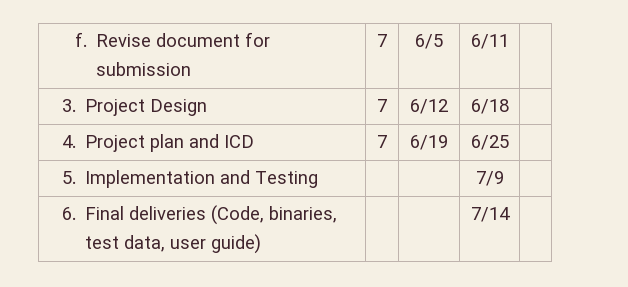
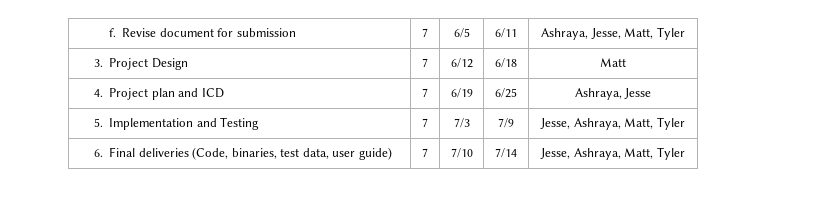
- f. Revise document for submission | 7 | 6/5 | 6/11 |
+ f. Revise document for submission | 7 | 6/5 | 6/11 | Ashraya, Jesse, Matt, Tyler
- 3. Project Design | 7 | 6/12 | 6/18 |
+ 3. Project Design | 7 | 6/12 | 6/18 | Matt
- 4. Project plan and ICD | 7 | 6/19 | 6/25 |
+ 4. Project plan and ICD | 7 | 6/19 | 6/25 | Ashraya, Jesse
- 5. Implementation and Testing | | | 7/9 |
+ 5. Implementation and Testing | 7 | 7/3 | 7/9 | Jesse, Ashraya, Matt, Tyler
- 6. Final deliveries (Code, binaries, test data, user guide) | | | 7/14 |
+ 6. Final deliveries (Code, binaries, test data, user guide) | 7 | 7/10 | 7/14 | Jesse, Ashraya, Matt, Tyler

